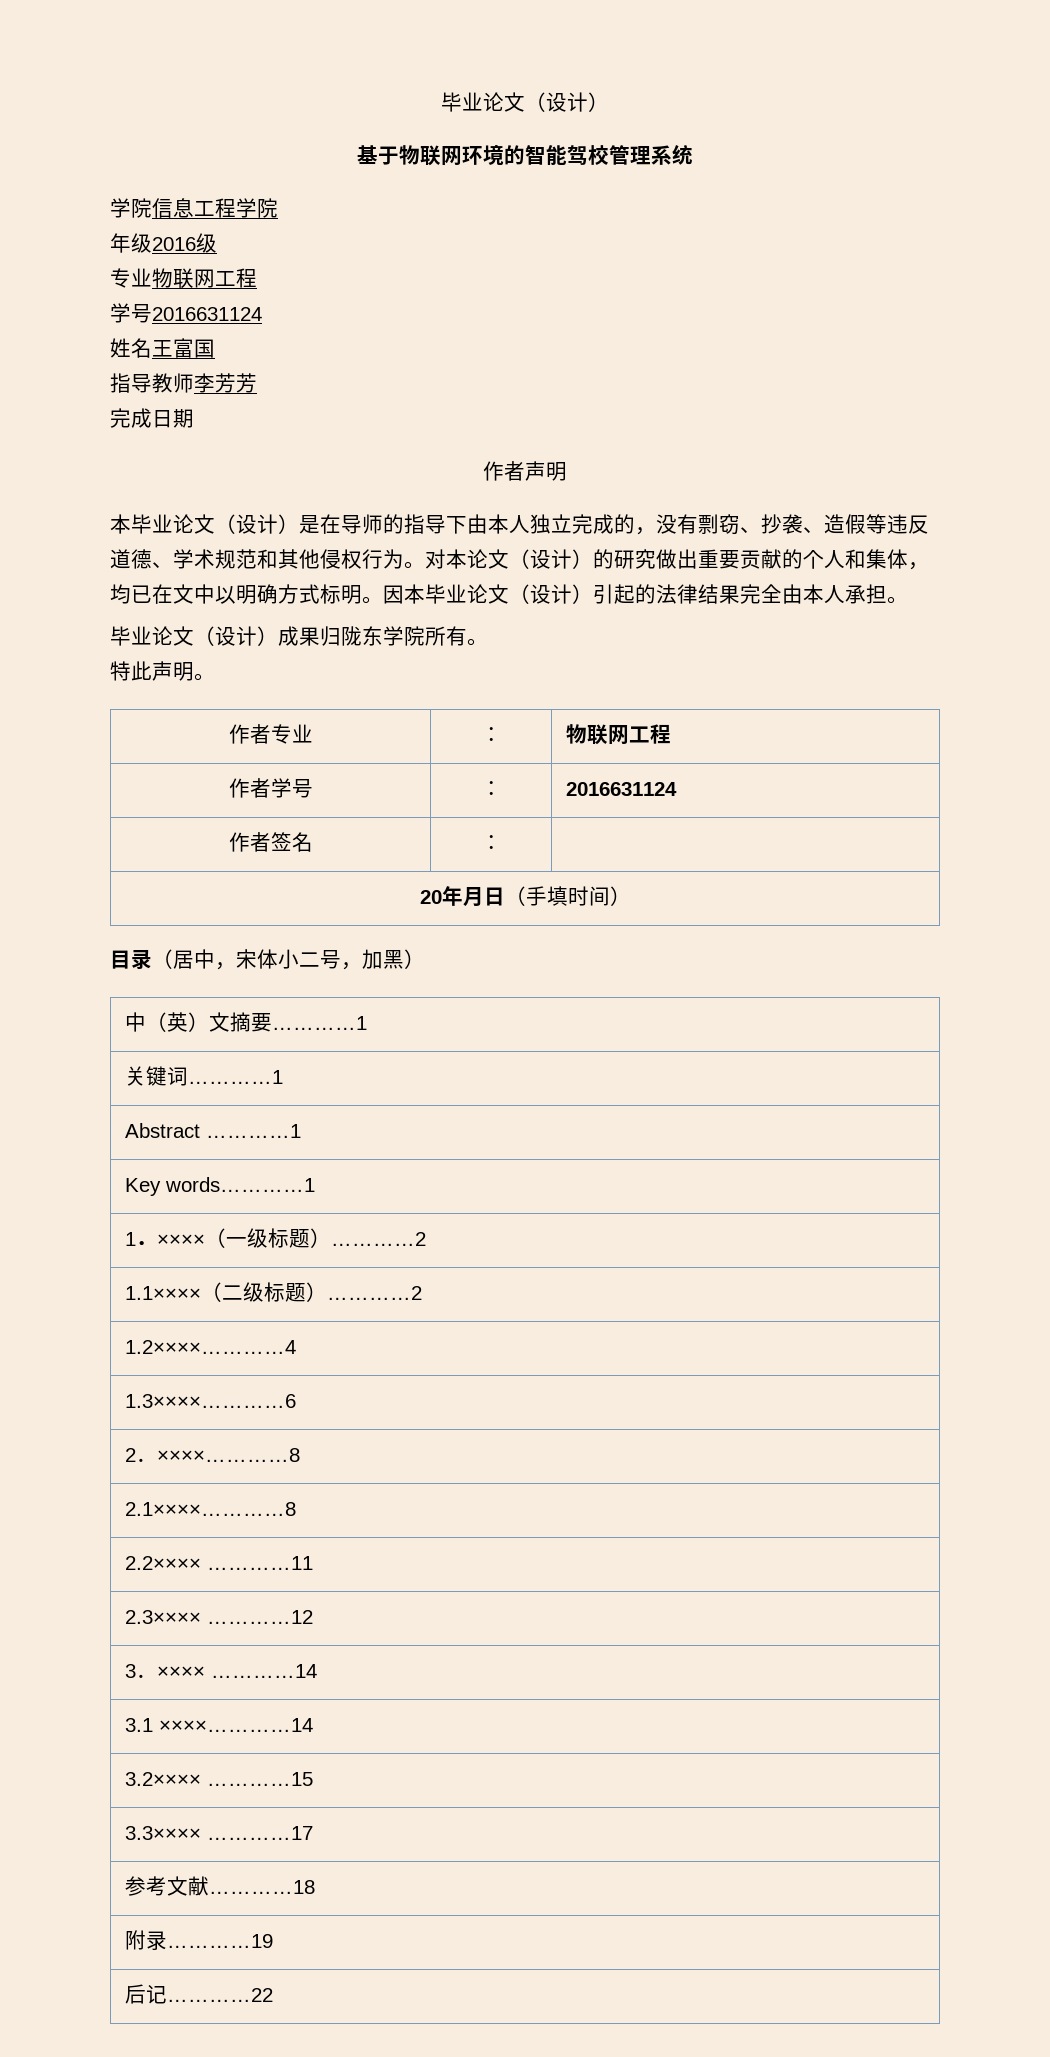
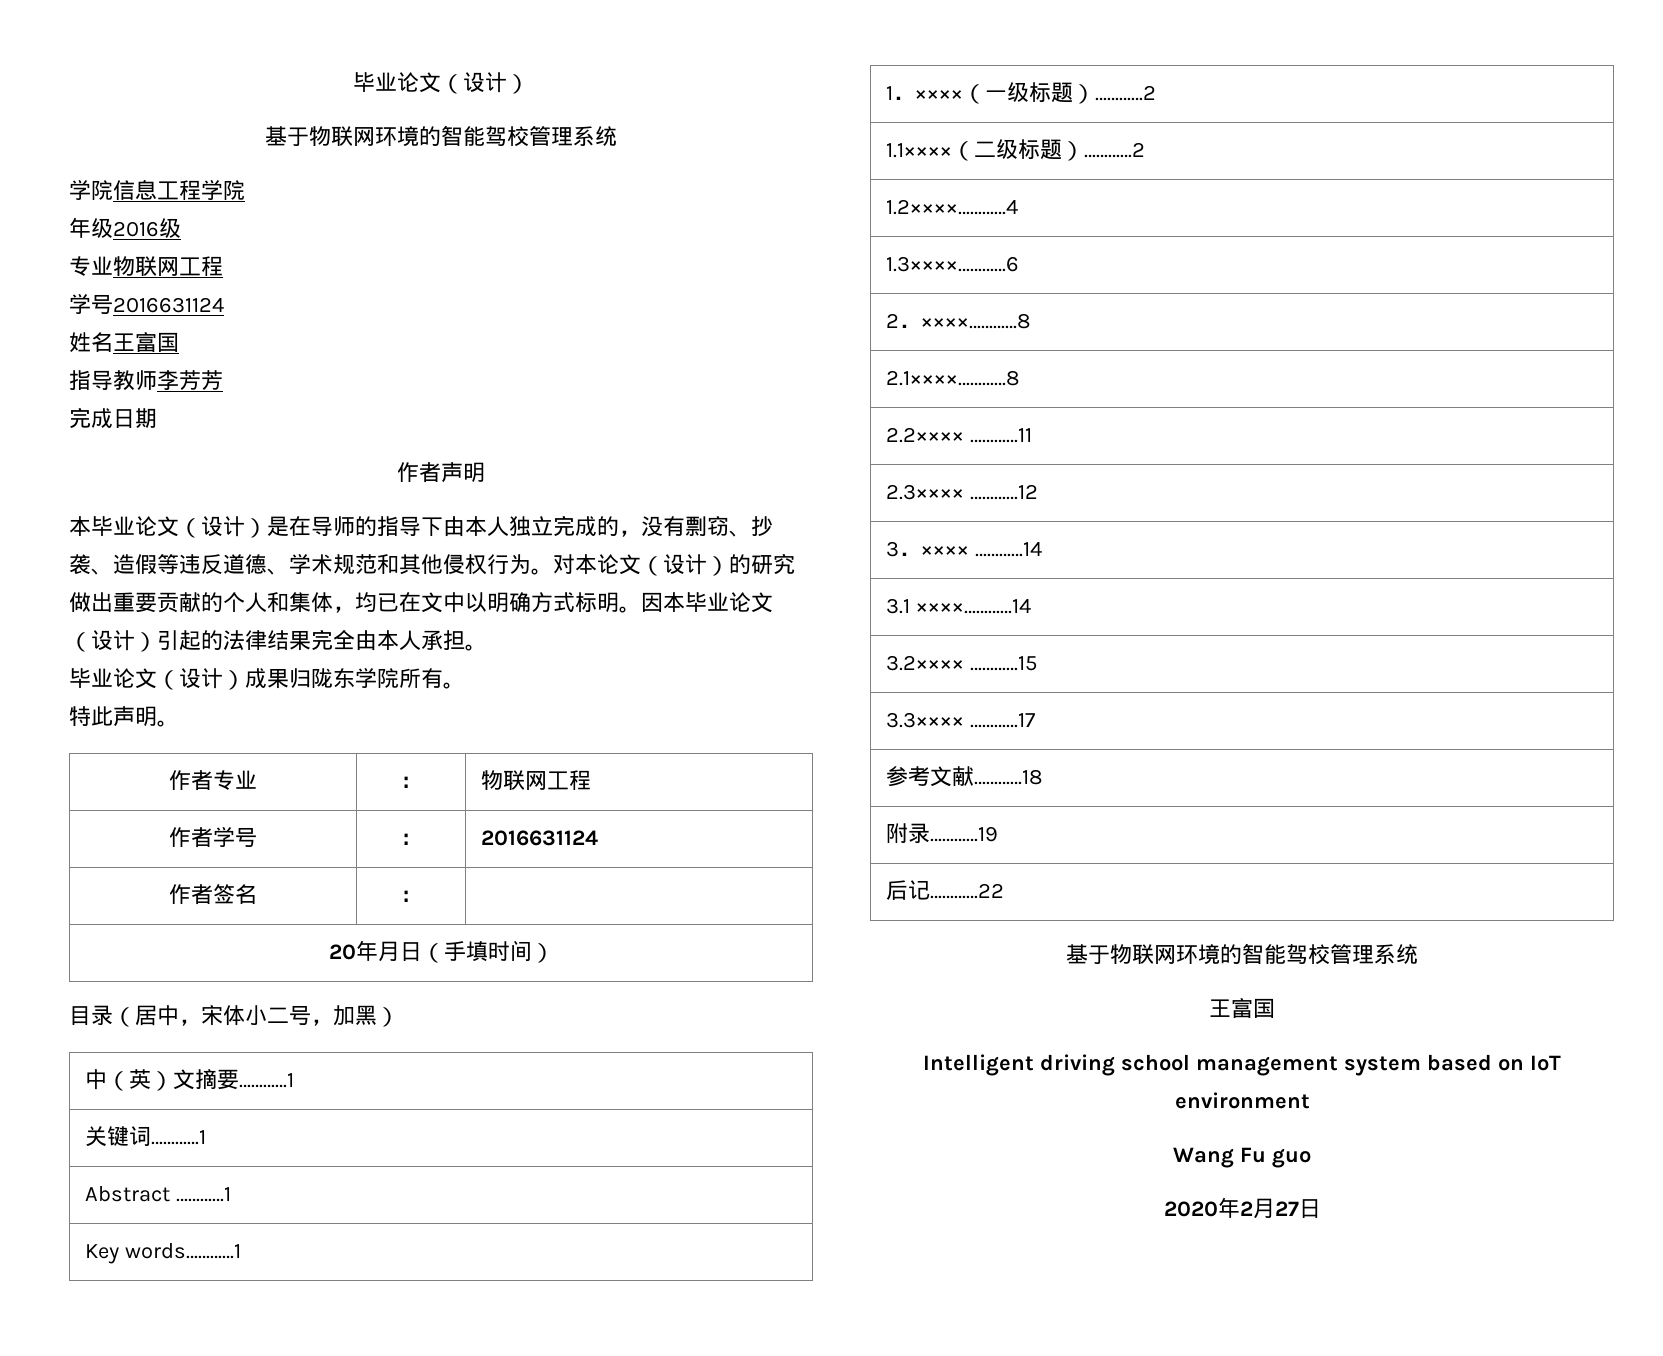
  后记…………22
+ 基于物联网环境的智能驾校管理系统
+ 王富国
+ Intelligent driving school management system based on IoT environment
+ Wang Fu guo
+ 2020年2月27日

